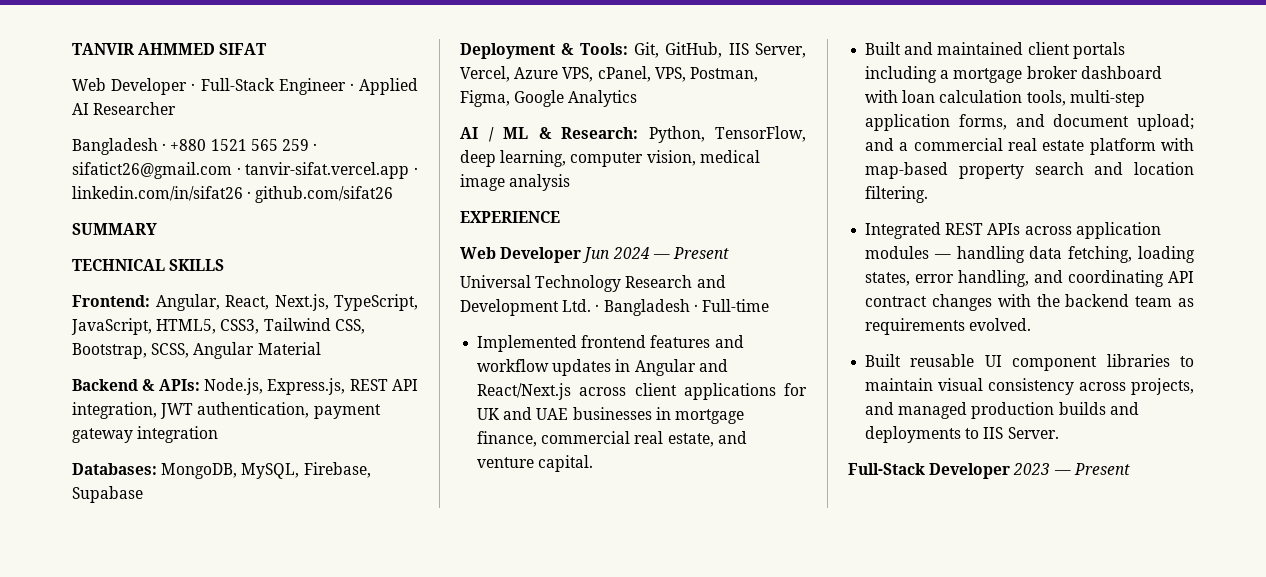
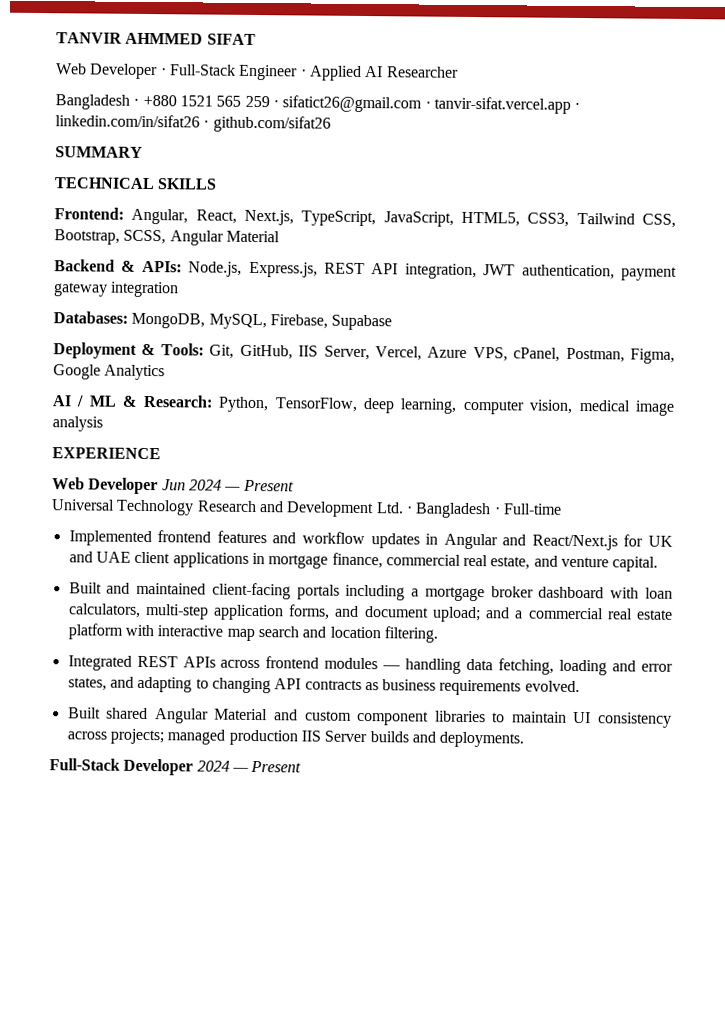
- Deployment & Tools: Git, GitHub, IIS Server, Vercel, Azure VPS, cPanel, VPS, Postman, Figma, Google Analytics
+ Deployment & Tools: Git, GitHub, IIS Server, Vercel, Azure VPS, cPanel, Postman, Figma, Google Analytics
- Implemented frontend features and workflow updates in Angular and React/Next.js across client applications for UK and UAE businesses in mortgage finance, commercial real estate, and venture capital.
+ Implemented frontend features and workflow updates in Angular and React/Next.js for UK and UAE client applications in mortgage finance, commercial real estate, and venture capital.
- Built and maintained client portals including a mortgage broker dashboard with loan calculation tools, multi-step application forms, and document upload; and a commercial real estate platform with map-based property search and location filtering.
+ Built and maintained client-facing portals including a mortgage broker dashboard with loan calculators, multi-step application forms, and document upload; and a commercial real estate platform with interactive map search and location filtering.
- Integrated REST APIs across application modules — handling data fetching, loading states, error handling, and coordinating API contract changes with the backend team as requirements evolved.
- Built reusable UI component libraries to maintain visual consistency across projects, and managed production builds and deployments to IIS Server.
+ Integrated REST APIs across frontend modules — handling data fetching, loading and error states, and adapting to changing API contracts as business requirements evolved.
+ Built shared Angular Material and custom component libraries to maintain UI consistency across projects; managed production IIS Server builds and deployments.
- Full-Stack Developer 2023 — Present
+ Full-Stack Developer 2024 — Present

